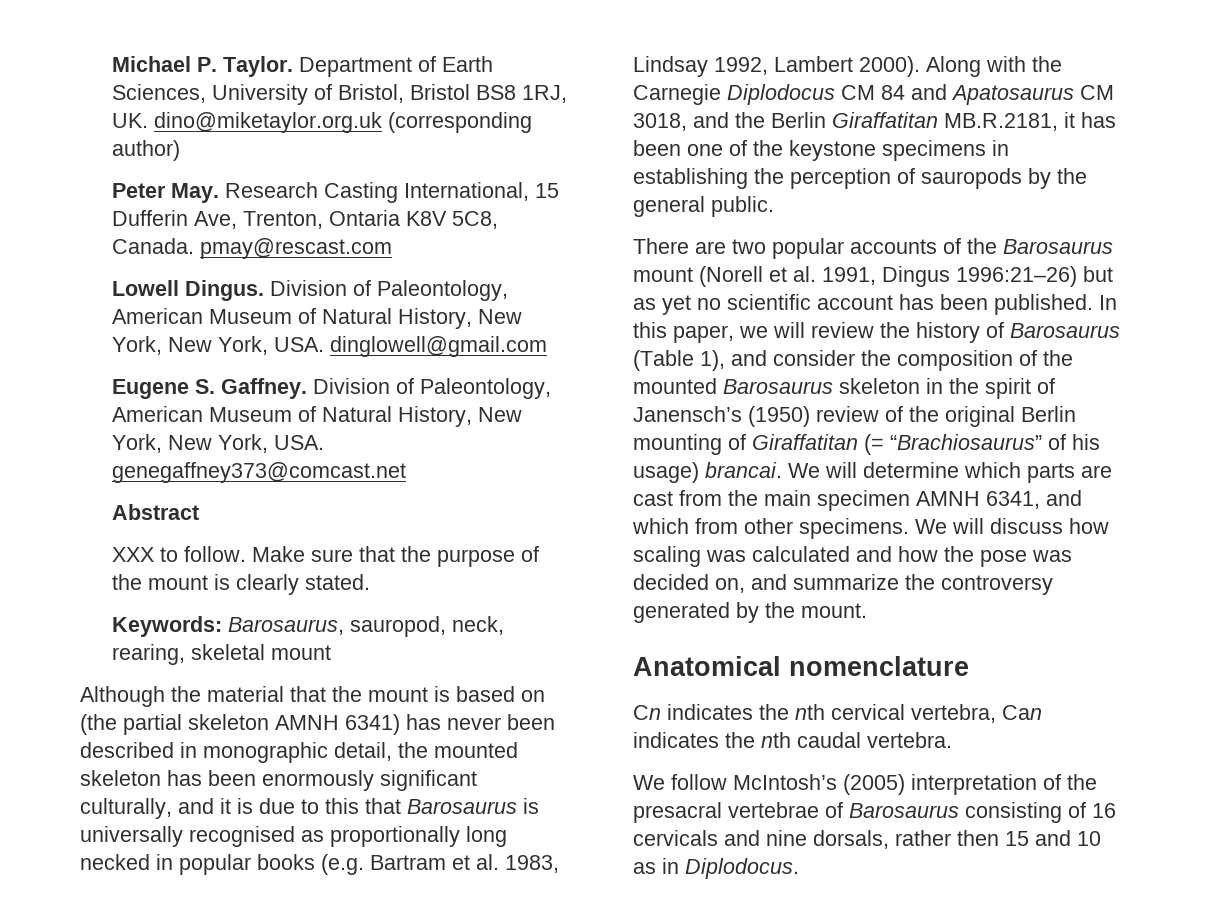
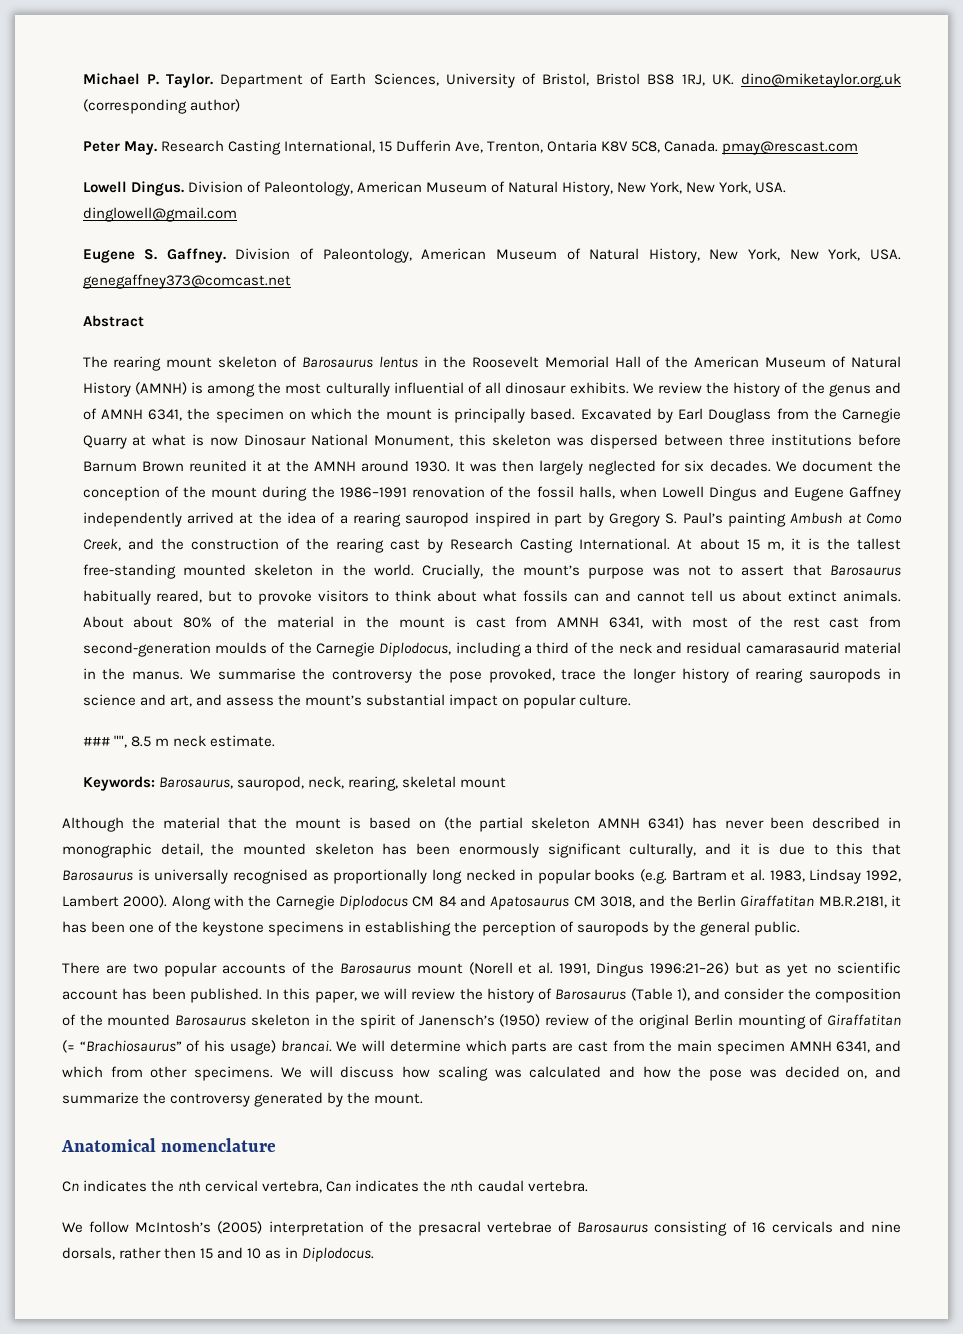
- XXX to follow. Make sure that the purpose of the mount is clearly stated.
+ The rearing mount skeleton of Barosaurus lentus in the Roosevelt Memorial Hall of the American Museum of Natural History (AMNH) is among the most culturally influential of all dinosaur exhibits. We review the history of the genus and of AMNH 6341, the specimen on which the mount is principally based. Excavated by Earl Douglass from the Carnegie Quarry at what is now Dinosaur National Monument, this skeleton was dispersed between three institutions before Barnum Brown reunited it at the AMNH around 1930. It was then largely neglected for six decades. We document the conception of the mount during the 1986–1991 renovation of the fossil halls, when Lowell Dingus and Eugene Gaffney independently arrived at the idea of a rearing sauropod inspired in part by Gregory S. Paul’s painting Ambush at Como Creek, and the construction of the rearing cast by Research Casting International. At about 15 m, it is the tallest free-standing mounted skeleton in the world. Crucially, the mount’s purpose was not to assert that Barosaurus habitually reared, but to provoke visitors to think about what fossils can and cannot tell us about extinct animals. About about 80% of the material in the mount is cast from AMNH 6341, with most of the rest cast from second-generation moulds of the Carnegie Diplodocus, including a third of the neck and residual camarasaurid material in the manus. We summarise the controversy the pose provoked, trace the longer history of rearing sauropods in science and art, and assess the mount’s substantial impact on popular culture.
+ ### "", 8.5 m neck estimate.

